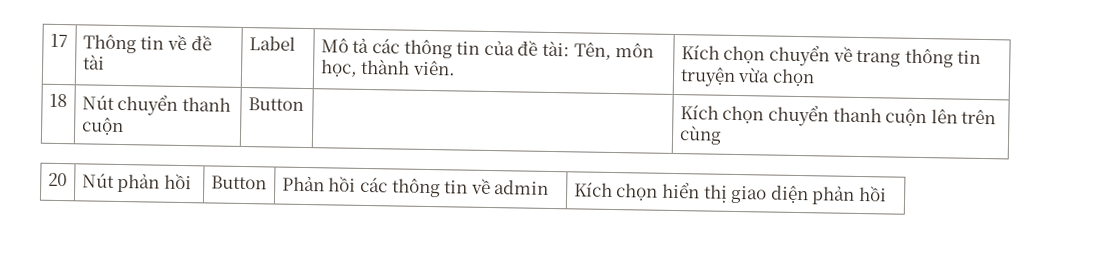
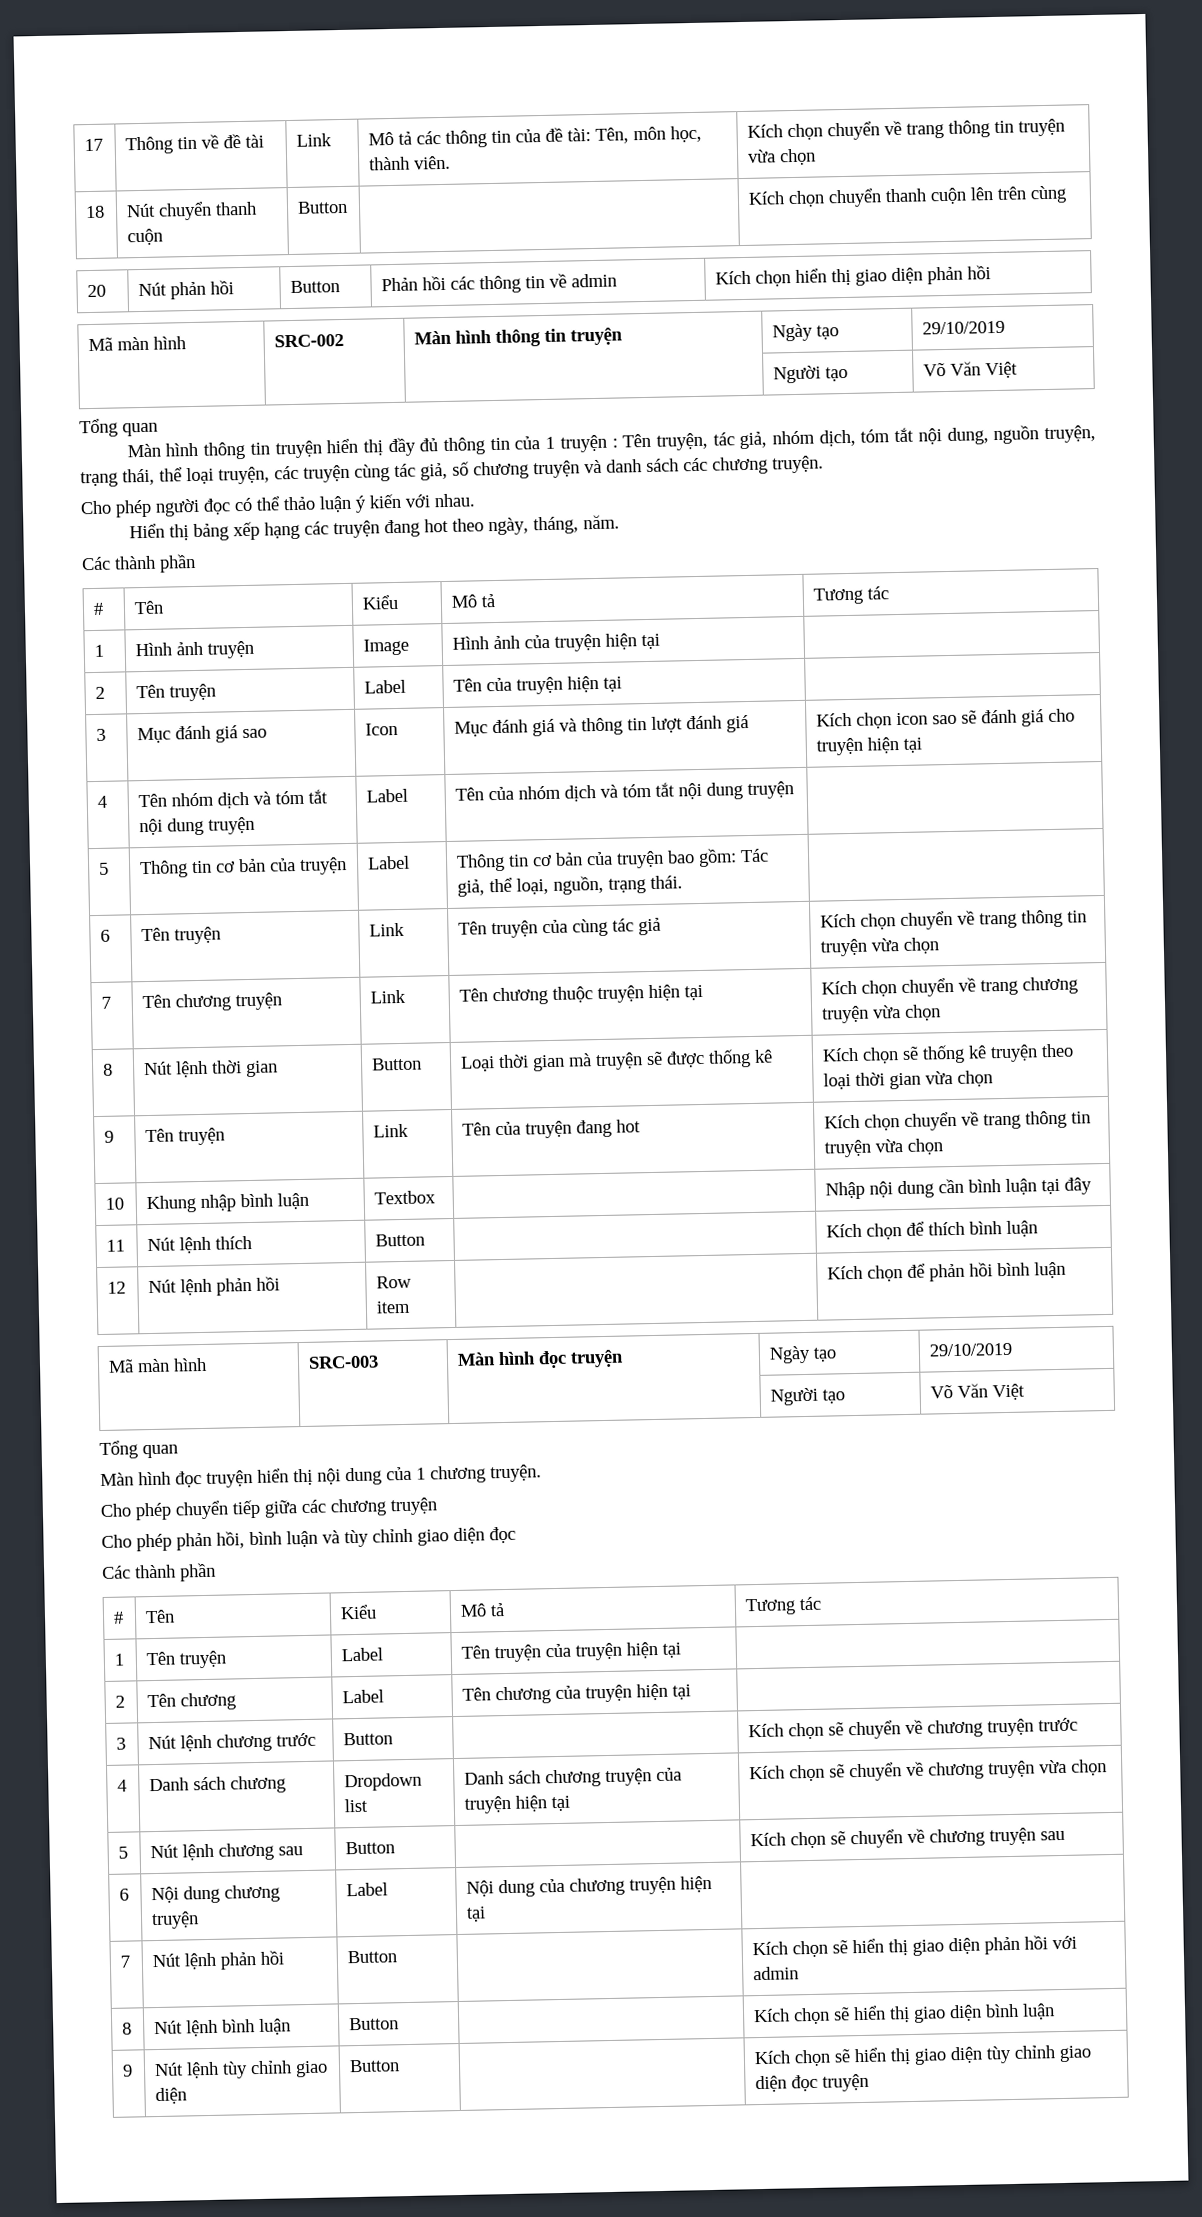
- 17 | Thông tin về đề tài | Label | Mô tả các thông tin của đề tài: Tên, môn học, thành viên. | Kích chọn chuyển về trang thông tin truyện vừa chọn
+ 17 | Thông tin về đề tài | Link | Mô tả các thông tin của đề tài: Tên, môn học, thành viên. | Kích chọn chuyển về trang thông tin truyện vừa chọn
+ Mã màn hình | SRC-002 | Màn hình thông tin truyện | Ngày tạo | 29/10/2019
+ | | | Người tạo | Võ Văn Việt
+ Tổng quan
+ Màn hình thông tin truyện hiển thị đầy đủ thông tin của 1 truyện : Tên truyện, tác giả, nhóm dịch, tóm tắt nội dung, nguồn truyện, trạng thái, thể loại truyện, các truyện cùng tác giả, số chương truyện và danh sách các chương truyện.
+ Cho phép người đọc có thể thảo luận ý kiến với nhau.
+ Hiển thị bảng xếp hạng các truyện đang hot theo ngày, tháng, năm.
+ Các thành phần
+ # | Tên | Kiểu | Mô tả | Tương tác
+ 1 | Hình ảnh truyện | Image | Hình ảnh của truyện hiện tại |
+ 2 | Tên truyện | Label | Tên của truyện hiện tại |
+ 3 | Mục đánh giá sao | Icon | Mục đánh giá và thông tin lượt đánh giá | Kích chọn icon sao sẽ đánh giá cho truyện hiện tại
+ 4 | Tên nhóm dịch và tóm tắt nội dung truyện | Label | Tên của nhóm dịch và tóm tắt nội dung truyện |
+ 5 | Thông tin cơ bản của truyện | Label | Thông tin cơ bản của truyện bao gồm: Tác giả, thể loại, nguồn, trạng thái. |
+ 6 | Tên truyện | Link | Tên truyện của cùng tác giả | Kích chọn chuyển về trang thông tin truyện vừa chọn
+ 7 | Tên chương truyện | Link | Tên chương thuộc truyện hiện tại | Kích chọn chuyển về trang chương truyện vừa chọn
+ 8 | Nút lệnh thời gian | Button | Loại thời gian mà truyện sẽ được thống kê | Kích chọn sẽ thống kê truyện theo loại thời gian vừa chọn
+ 9 | Tên truyện | Link | Tên của truyện đang hot | Kích chọn chuyển về trang thông tin truyện vừa chọn
+ 10 | Khung nhập bình luận | Textbox | | Nhập nội dung cần bình luận tại đây
+ 11 | Nút lệnh thích | Button | | Kích chọn để thích bình luận
+ 12 | Nút lệnh phản hồi | Row item | | Kích chọn để phản hồi bình luận
+ Mã màn hình | SRC-003 | Màn hình đọc truyện | Ngày tạo | 29/10/2019
+ | | | Người tạo | Võ Văn Việt
+ Tổng quan
+ Màn hình đọc truyện hiển thị nội dung của 1 chương truyện.
+ Cho phép chuyển tiếp giữa các chương truyện
+ Cho phép phản hồi, bình luận và tùy chỉnh giao diện đọc
+ Các thành phần
+ # | Tên | Kiểu | Mô tả | Tương tác
+ 1 | Tên truyện | Label | Tên truyện của truyện hiện tại |
+ 2 | Tên chương | Label | Tên chương của truyện hiện tại |
+ 3 | Nút lệnh chương trước | Button | | Kích chọn sẽ chuyển về chương truyện trước
+ 4 | Danh sách chương | Dropdown list | Danh sách chương truyện của truyện hiện tại | Kích chọn sẽ chuyển về chương truyện vừa chọn
+ 5 | Nút lệnh chương sau | Button | | Kích chọn sẽ chuyển về chương truyện sau
+ 6 | Nội dung chương truyện | Label | Nội dung của chương truyện hiện tại |
+ 7 | Nút lệnh phản hồi | Button | | Kích chọn sẽ hiển thị giao diện phản hồi với admin
+ 8 | Nút lệnh bình luận | Button | | Kích chọn sẽ hiển thị giao diện bình luận
+ 9 | Nút lệnh tùy chỉnh giao diện | Button | | Kích chọn sẽ hiển thị giao diện tùy chỉnh giao diện đọc truyện

